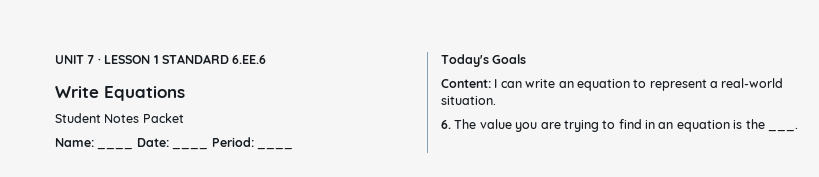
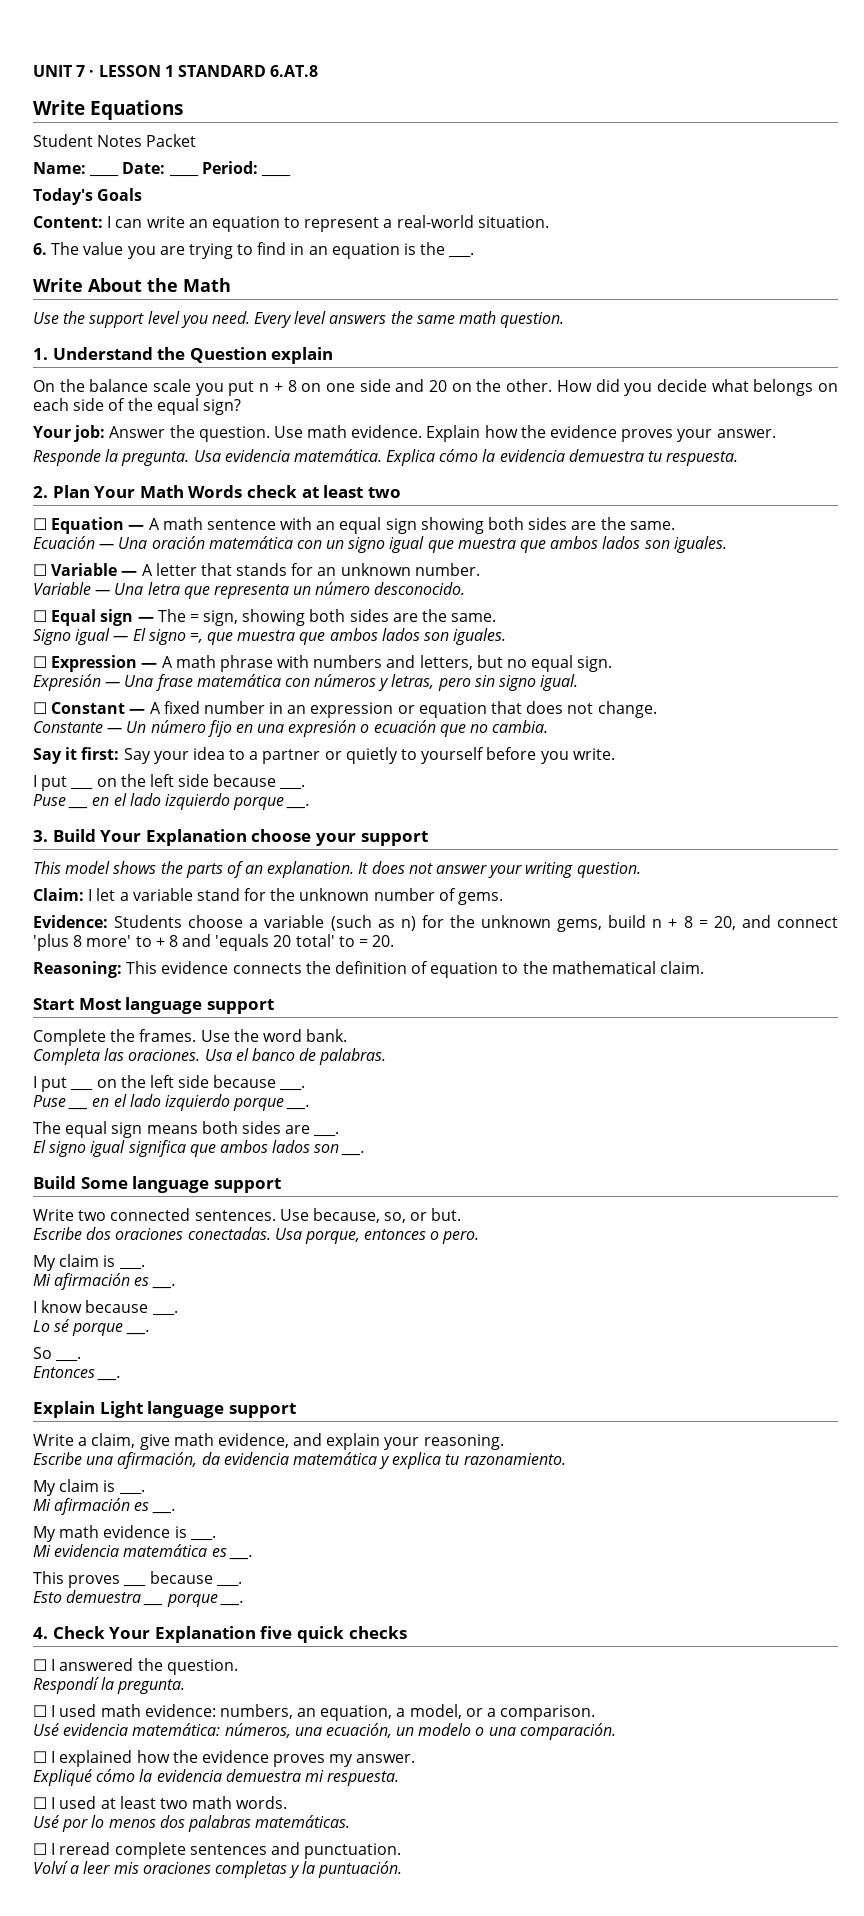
- UNIT 7 · LESSON 1 STANDARD 6.EE.6
+ UNIT 7 · LESSON 1 STANDARD 6.AT.8
+ Write About the Math
+ Use the support level you need. Every level answers the same math question.
+ 1. Understand the Question explain
+ On the balance scale you put n + 8 on one side and 20 on the other. How did you decide what belongs on each side of the equal sign?
+ Your job: Answer the question. Use math evidence. Explain how the evidence proves your answer.
+ Responde la pregunta. Usa evidencia matemática. Explica cómo la evidencia demuestra tu respuesta.
+ 2. Plan Your Math Words check at least two
+ ☐ Equation — A math sentence with an equal sign showing both sides are the same.
+ Ecuación — Una oración matemática con un signo igual que muestra que ambos lados son iguales.
+ ☐ Variable — A letter that stands for an unknown number.
+ Variable — Una letra que representa un número desconocido.
+ ☐ Equal sign — The = sign, showing both sides are the same.
+ Signo igual — El signo =, que muestra que ambos lados son iguales.
+ ☐ Expression — A math phrase with numbers and letters, but no equal sign.
+ Expresión — Una frase matemática con números y letras, pero sin signo igual.
+ ☐ Constant — A fixed number in an expression or equation that does not change.
+ Constante — Un número fijo en una expresión o ecuación que no cambia.
+ Say it first: Say your idea to a partner or quietly to yourself before you write.
+ I put ___ on the left side because ___.
+ Puse ___ en el lado izquierdo porque ___.
+ 3. Build Your Explanation choose your support
+ This model shows the parts of an explanation. It does not answer your writing question.
+ Claim: I let a variable stand for the unknown number of gems.
+ Evidence: Students choose a variable (such as n) for the unknown gems, build n + 8 = 20, and connect 'plus 8 more' to + 8 and 'equals 20 total' to = 20.
+ Reasoning: This evidence connects the definition of equation to the mathematical claim.
+ Start Most language support
+ Complete the frames. Use the word bank.
+ Completa las oraciones. Usa el banco de palabras.
+ I put ___ on the left side because ___.
+ Puse ___ en el lado izquierdo porque ___.
+ The equal sign means both sides are ___.
+ El signo igual significa que ambos lados son ___.
+ Build Some language support
+ Write two connected sentences. Use because, so, or but.
+ Escribe dos oraciones conectadas. Usa porque, entonces o pero.
+ My claim is ___.
+ Mi afirmación es ___.
+ I know because ___.
+ Lo sé porque ___.
+ So ___.
+ Entonces ___.
+ Explain Light language support
+ Write a claim, give math evidence, and explain your reasoning.
+ Escribe una afirmación, da evidencia matemática y explica tu razonamiento.
+ My claim is ___.
+ Mi afirmación es ___.
+ My math evidence is ___.
+ Mi evidencia matemática es ___.
+ This proves ___ because ___.
+ Esto demuestra ___ porque ___.
+ 4. Check Your Explanation five quick checks
+ ☐ I answered the question.
+ Respondí la pregunta.
+ ☐ I used math evidence: numbers, an equation, a model, or a comparison.
+ Usé evidencia matemática: números, una ecuación, un modelo o una comparación.
+ ☐ I explained how the evidence proves my answer.
+ Expliqué cómo la evidencia demuestra mi respuesta.
+ ☐ I used at least two math words.
+ Usé por lo menos dos palabras matemáticas.
+ ☐ I reread complete sentences and punctuation.
+ Volví a leer mis oraciones completas y la puntuación.

